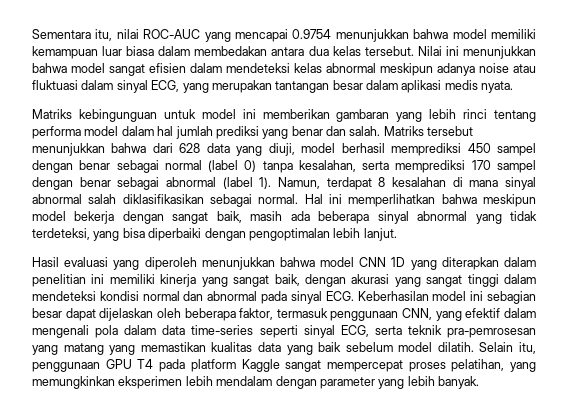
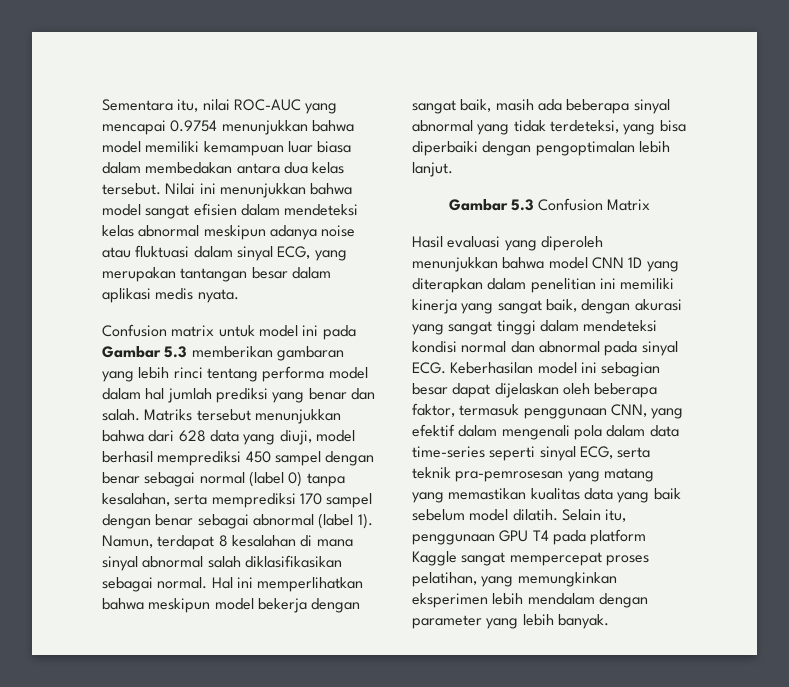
- Matriks kebingunguan untuk model ini memberikan gambaran yang lebih rinci tentang performa model dalam hal jumlah prediksi yang benar dan salah.
+ Confusion matrix untuk model ini pada Gambar 5.3 memberikan gambaran yang lebih rinci tentang performa model dalam hal jumlah prediksi yang benar dan salah.
+ Gambar 5.3 Confusion Matrix

